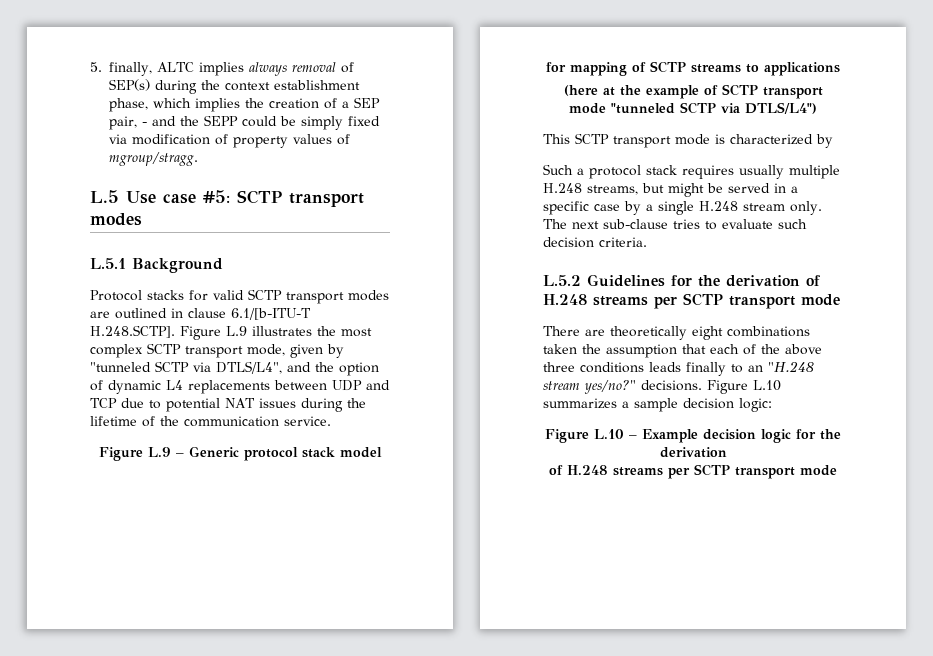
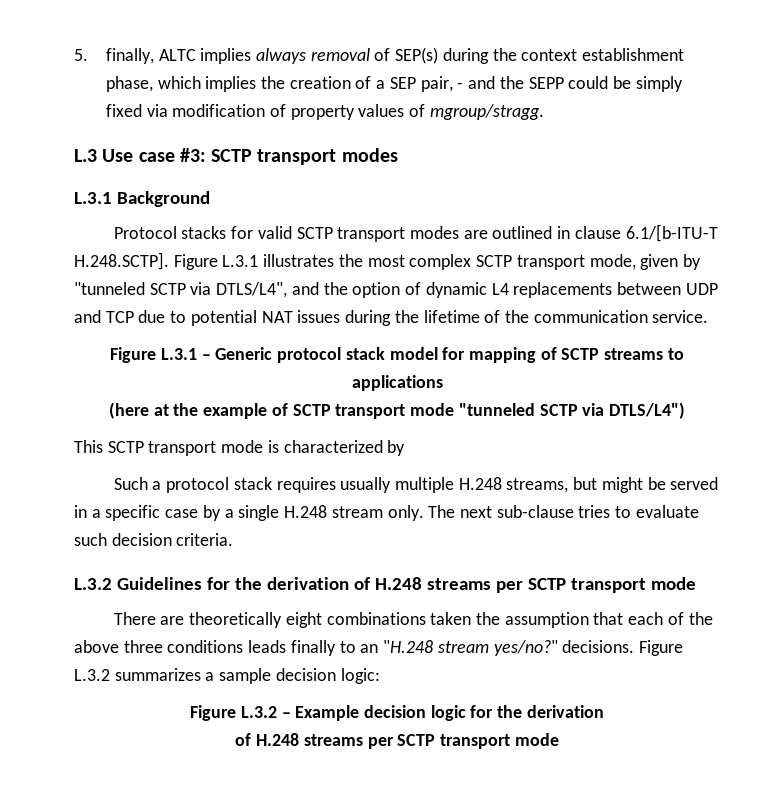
- L.5 Use case #5: SCTP transport modes
+ L.3 Use case #3: SCTP transport modes
- L.5.1 Background
+ L.3.1 Background
- Protocol stacks for valid SCTP transport modes are outlined in clause 6.1/[b-ITU-T H.248.SCTP]. Figure L.9 illustrates the most complex SCTP transport mode, given by "tunneled SCTP via DTLS/L4", and the option of dynamic L4 replacements between UDP and TCP due to potential NAT issues during the lifetime of the communication service.
+ Protocol stacks for valid SCTP transport modes are outlined in clause 6.1/[b-ITU-T H.248.SCTP]. Figure L.3.1 illustrates the most complex SCTP transport mode, given by "tunneled SCTP via DTLS/L4", and the option of dynamic L4 replacements between UDP and TCP due to potential NAT issues during the lifetime of the communication service.
- Figure L.9 – Generic protocol stack model for mapping of SCTP streams to applications
+ Figure L.3.1 – Generic protocol stack model for mapping of SCTP streams to applications
- L.5.2 Guidelines for the derivation of H.248 streams per SCTP transport mode
+ L.3.2 Guidelines for the derivation of H.248 streams per SCTP transport mode
- Figure L.10 summarizes a sample decision logic:
+ Figure L.3.2 summarizes a sample decision logic:
- Figure L.10 – Example decision logic for the derivation
+ Figure L.3.2 – Example decision logic for the derivation

